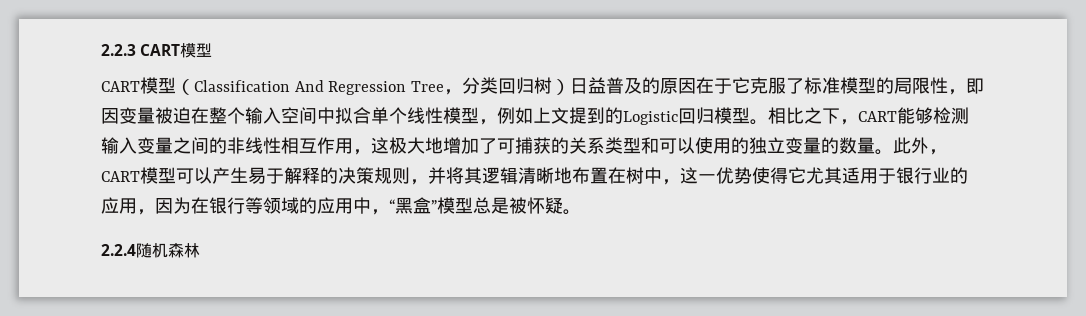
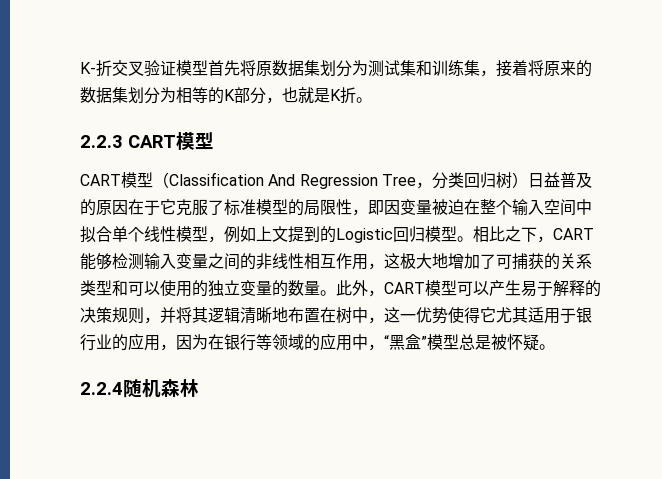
+ K-折交叉验证模型首先将原数据集划分为测试集和训练集，接着将原来的数据集划分为相等的K部分，也就是K折。

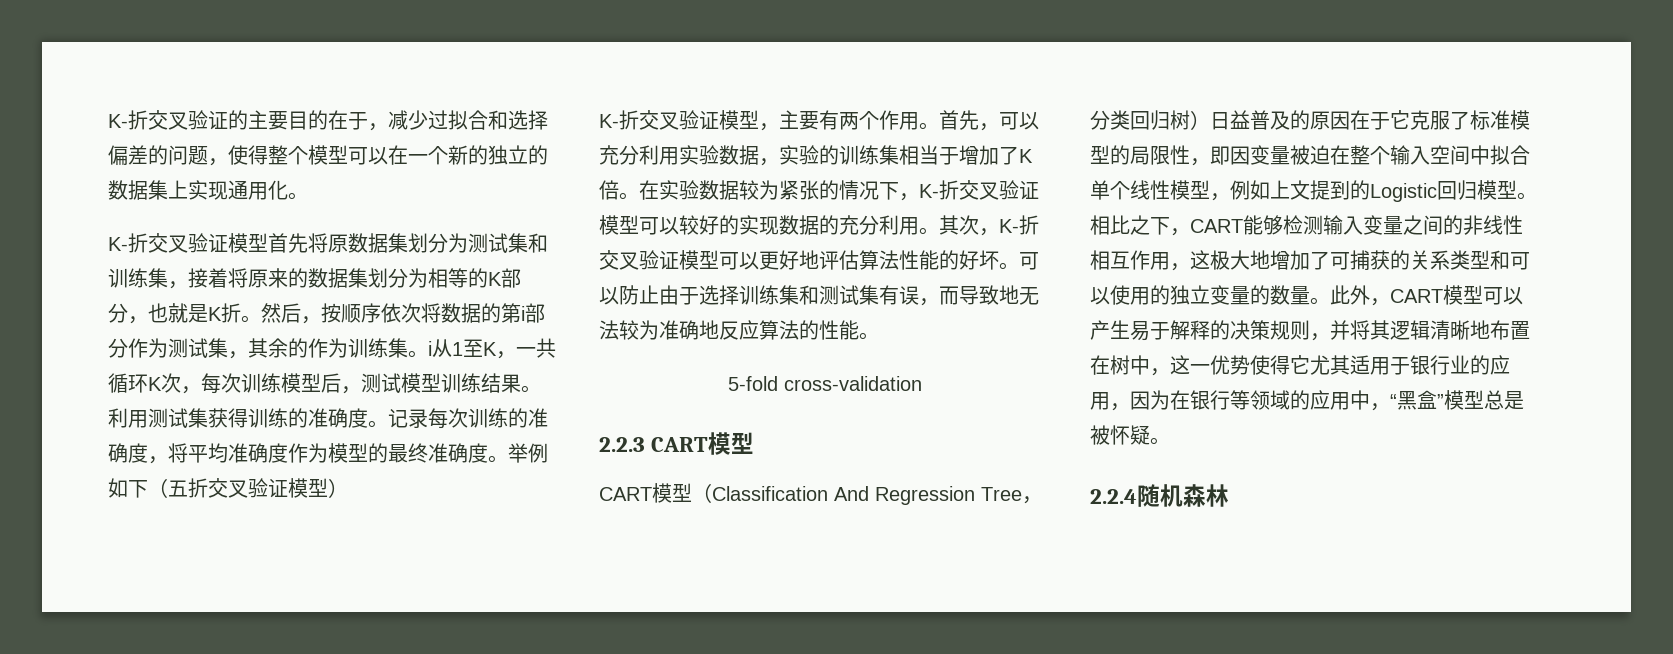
- K-折交叉验证模型首先将原数据集划分为测试集和训练集，接着将原来的数据集划分为相等的K部分，也就是K折。
+ K-折交叉验证的主要目的在于，减少过拟合和选择偏差的问题，使得整个模型可以在一个新的独立的数据集上实现通用化。
+ K-折交叉验证模型首先将原数据集划分为测试集和训练集，接着将原来的数据集划分为相等的K部分，也就是K折。然后，按顺序依次将数据的第i部分作为测试集，其余的作为训练集。i从1至K，一共循环K次，每次训练模型后，测试模型训练结果。利用测试集获得训练的准确度。记录每次训练的准确度，将平均准确度作为模型的最终准确度。举例如下（五折交叉验证模型）
+ K-折交叉验证模型，主要有两个作用。首先，可以充分利用实验数据，实验的训练集相当于增加了K倍。在实验数据较为紧张的情况下，K-折交叉验证模型可以较好的实现数据的充分利用。其次，K-折交叉验证模型可以更好地评估算法性能的好坏。可以防止由于选择训练集和测试集有误，而导致地无法较为准确地反应算法的性能。
+ 5-fold cross-validation

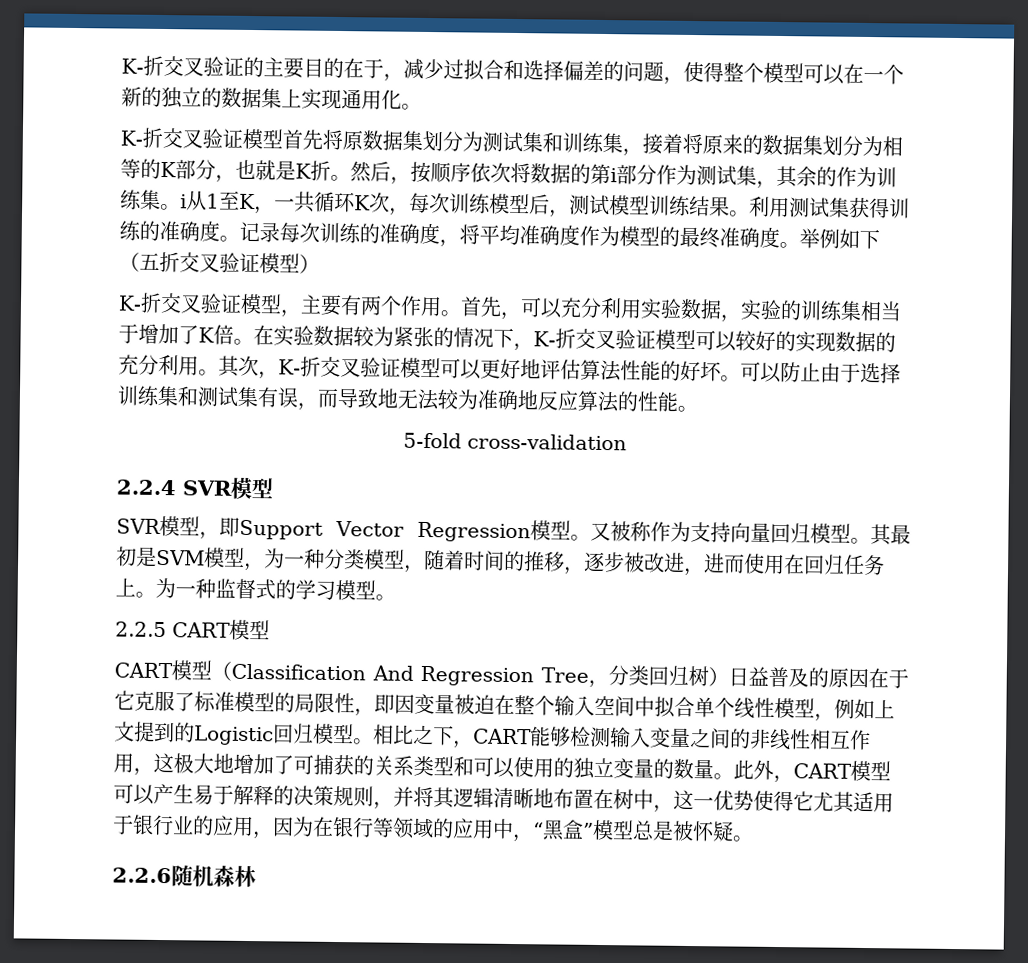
- 2.2.3 CART模型
+ 2.2.4 SVR模型
+ SVR模型，即Support Vector Regression模型。又被称作为支持向量回归模型。其最初是SVM模型，为一种分类模型，随着时间的推移，逐步被改进，进而使用在回归任务上。为一种监督式的学习模型。
+ 2.2.5 CART模型
- 2.2.4随机森林
+ 2.2.6随机森林

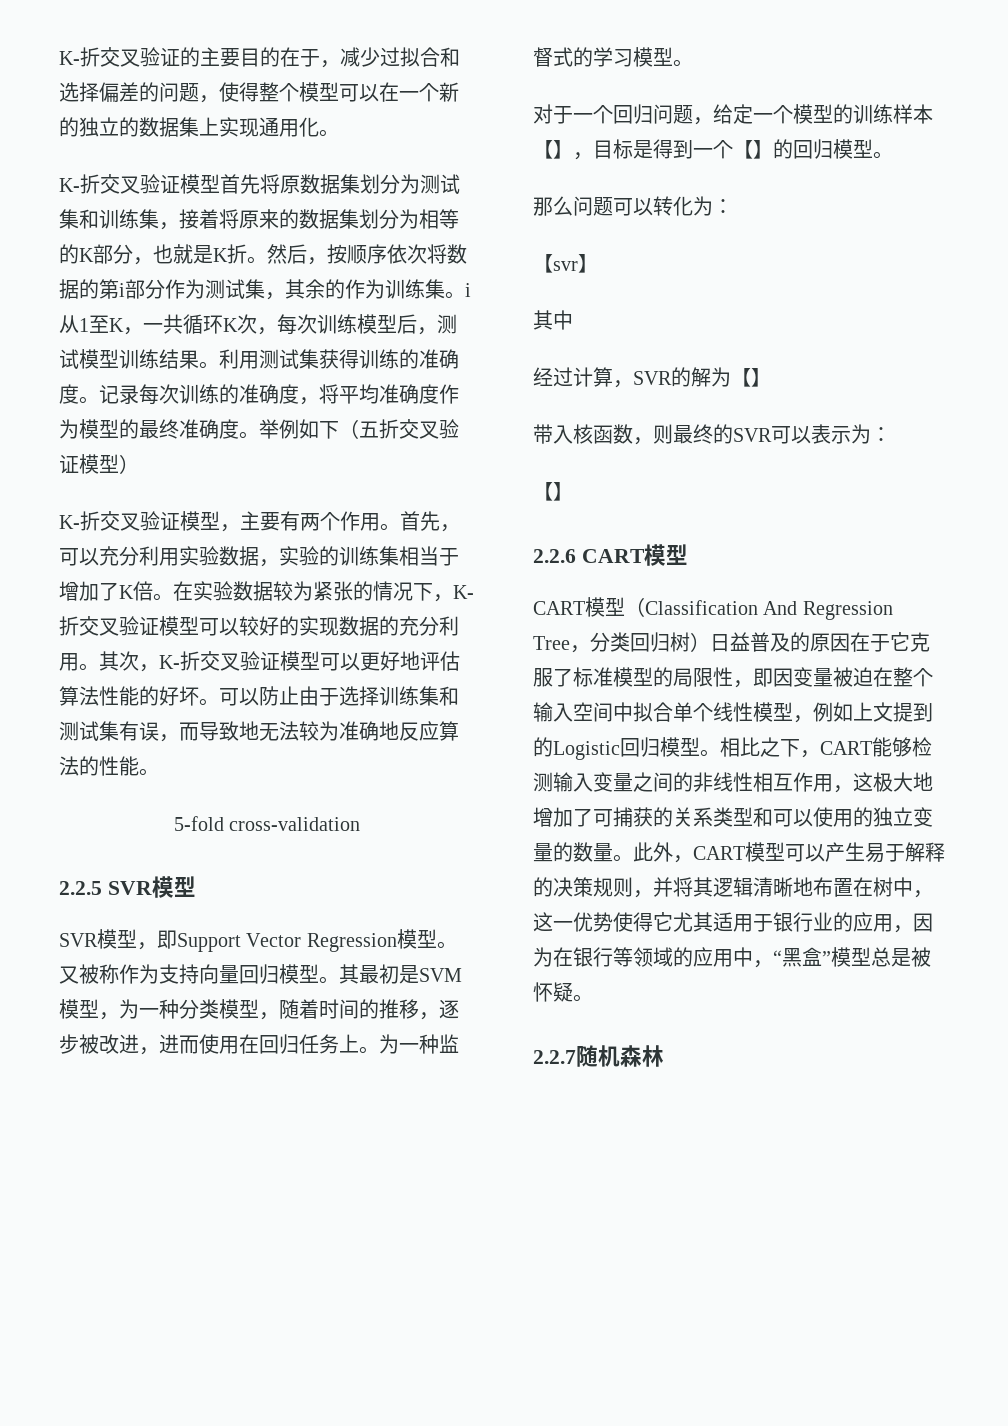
- 2.2.4 SVR模型
+ 2.2.5 SVR模型
- 2.2.5 CART模型
+ 对于一个回归问题，给定一个模型的训练样本【】，目标是得到一个【】的回归模型。
+ 那么问题可以转化为：
+ 【svr】
+ 其中
+ 经过计算，SVR的解为【】
+ 带入核函数，则最终的SVR可以表示为：
+ 【】
+ 2.2.6 CART模型
- 2.2.6随机森林
+ 2.2.7随机森林

